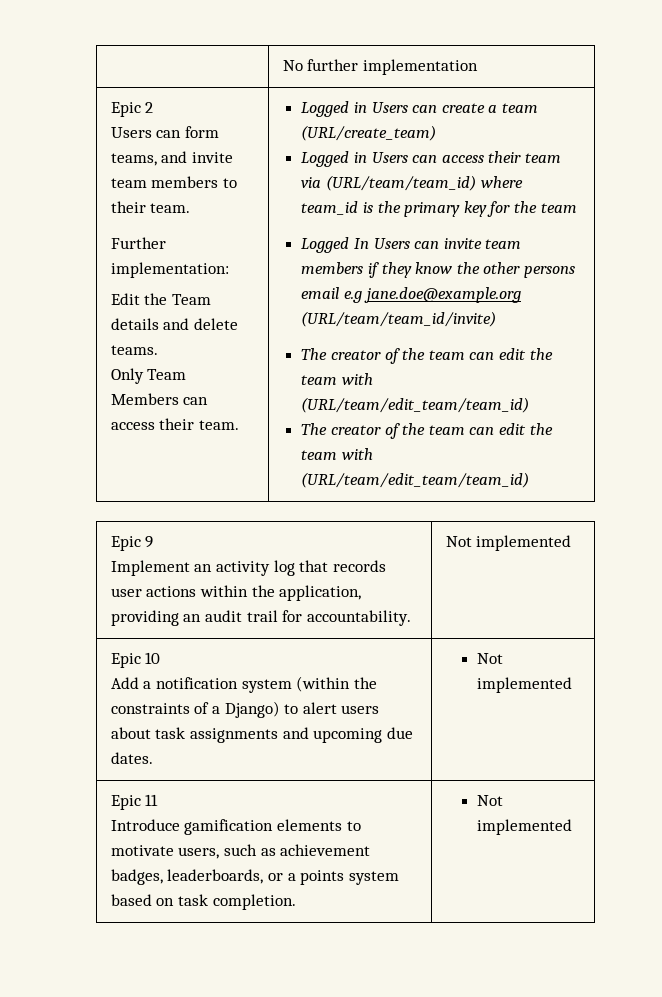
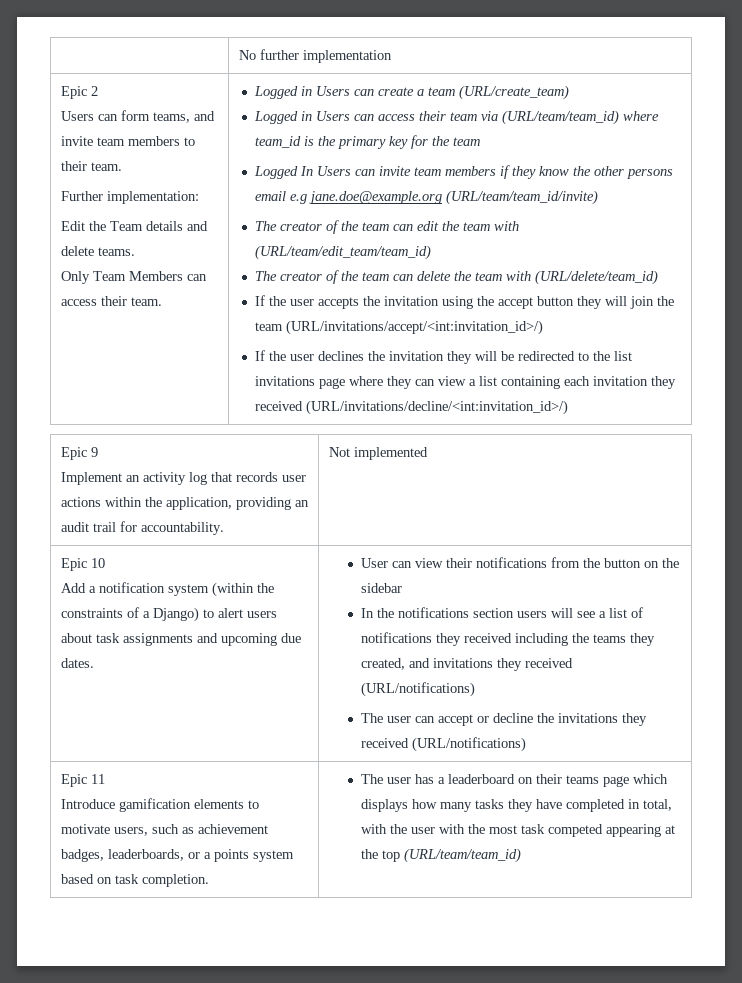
  Logged In Users can invite team members if they know the other persons email e.g jane.doe@example.org (URL/team/team_id/invite)
  The creator of the team can edit the team with (URL/team/edit_team/team_id)
- The creator of the team can edit the team with (URL/team/edit_team/team_id)
+ The creator of the team can delete the team with (URL/delete/team_id)
+ If the user accepts the invitation using the accept button they will join the team (URL/invitations/accept/<int:invitation_id>/)
+ If the user declines the invitation they will be redirected to the list invitations page where they can view a list containing each invitation they received (URL/invitations/decline/<int:invitation_id>/)
- Add a notification system (within the constraints of a Django) to alert users about task assignments and upcoming due dates. | Not implemented
+ Add a notification system (within the constraints of a Django) to alert users about task assignments and upcoming due dates. | User can view their notifications from the button on the sidebar
+ In the notifications section users will see a list of notifications they received including the teams they created, and invitations they received (URL/notifications)
+ The user can accept or decline the invitations they received (URL/notifications)
- Introduce gamification elements to motivate users, such as achievement badges, leaderboards, or a points system based on task completion. | Not implemented
+ Introduce gamification elements to motivate users, such as achievement badges, leaderboards, or a points system based on task completion. | The user has a leaderboard on their teams page which displays how many tasks they have completed in total, with the user with the most task competed appearing at the top (URL/team/team_id)

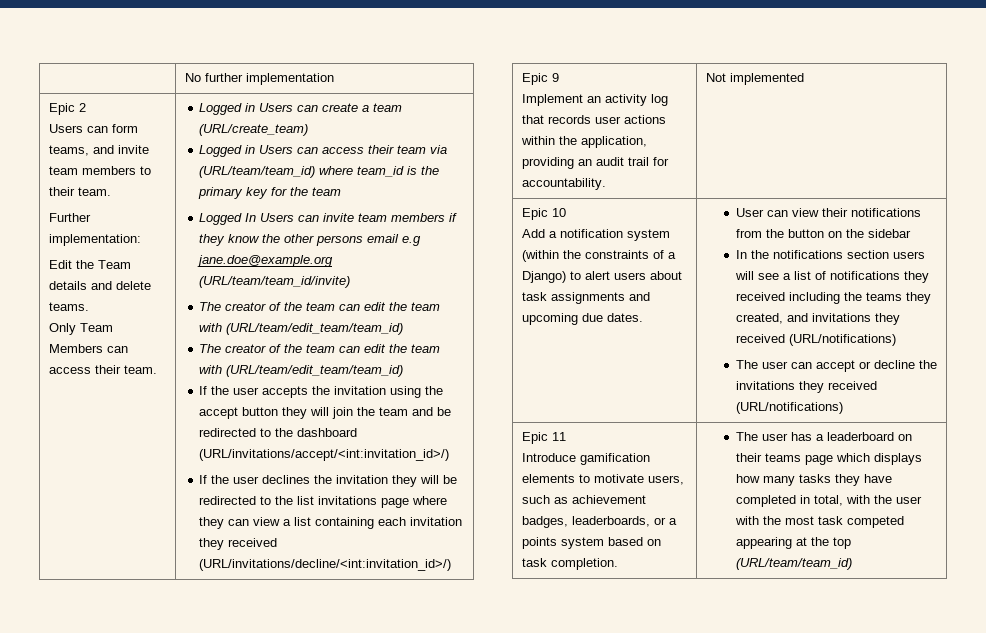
  Logged In Users can invite team members if they know the other persons email e.g jane.doe@example.org (URL/team/team_id/invite)
  The creator of the team can edit the team with (URL/team/edit_team/team_id)
- The creator of the team can delete the team with (URL/delete/team_id)
+ The creator of the team can edit the team with (URL/team/edit_team/team_id)
- If the user accepts the invitation using the accept button they will join the team (URL/invitations/accept/<int:invitation_id>/)
+ If the user accepts the invitation using the accept button they will join the team and be redirected to the dashboard (URL/invitations/accept/<int:invitation_id>/)

